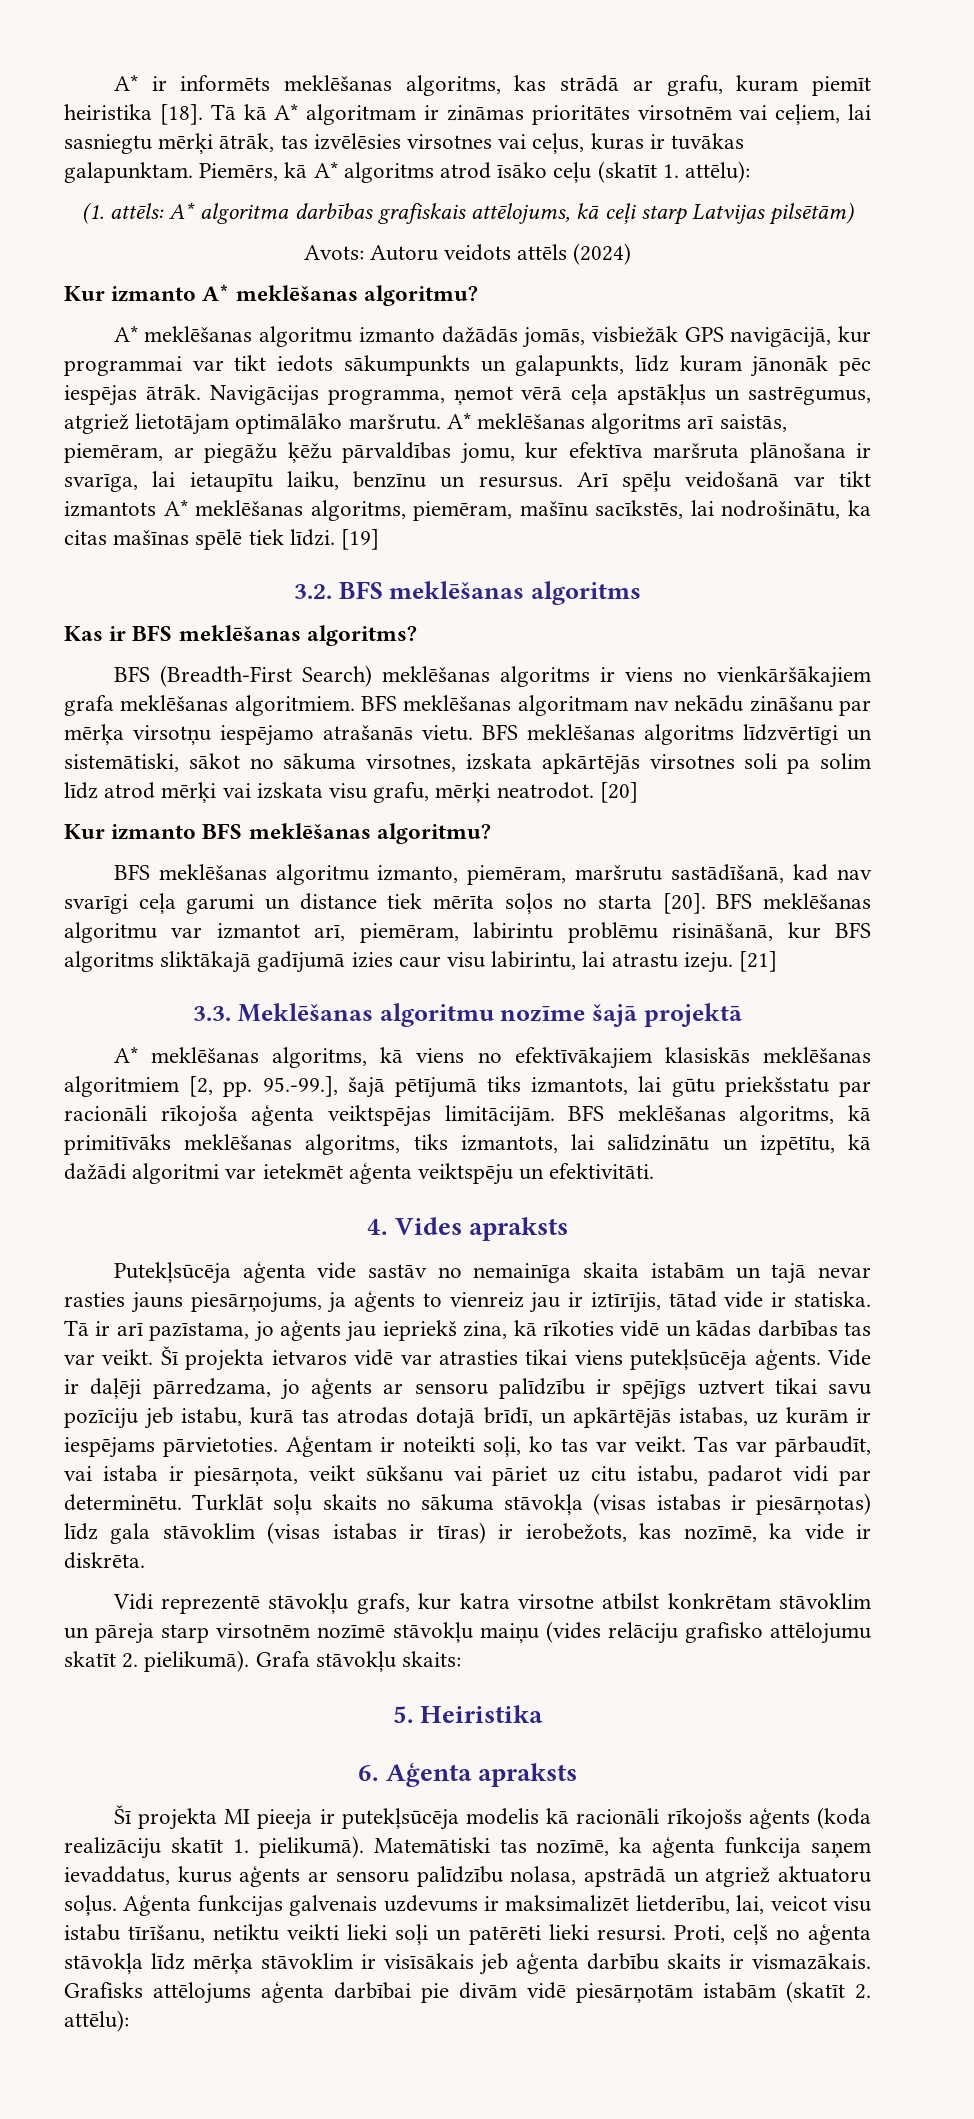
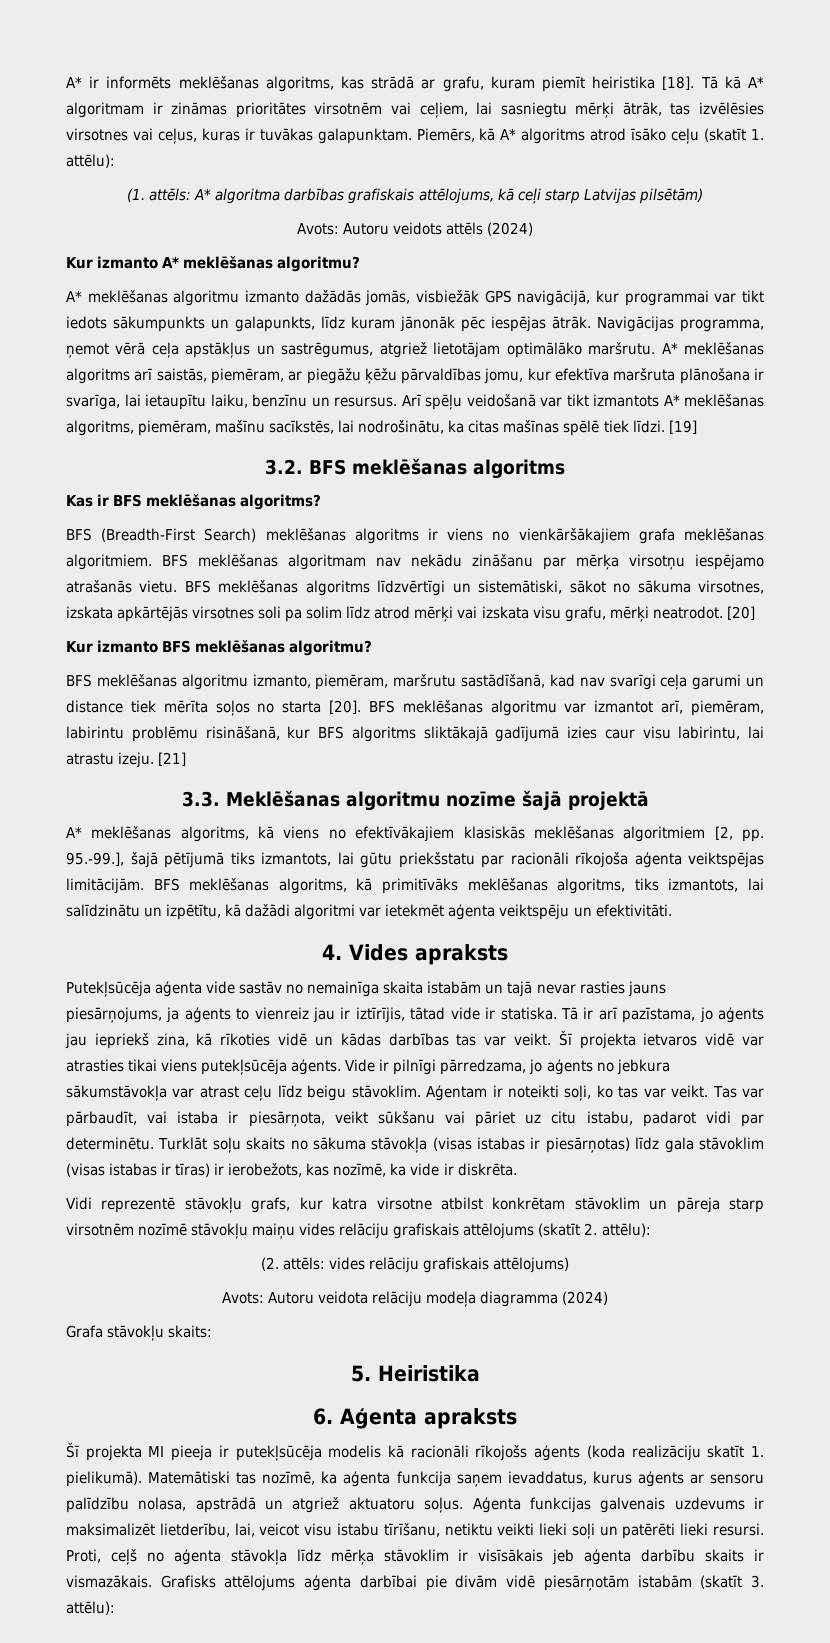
- Vide ir daļēji pārredzama, jo aģents ar sensoru palīdzību ir spējīgs uztvert tikai savu pozīciju jeb istabu, kurā tas atrodas dotajā brīdī, un apkārtējās istabas, uz kurām ir iespējams pārvietoties.
+ Vide ir pilnīgi pārredzama, jo aģents no jebkura sākumstāvokļa var atrast ceļu līdz beigu stāvoklim.
- Vidi reprezentē stāvokļu grafs, kur katra virsotne atbilst konkrētam stāvoklim un pāreja starp virsotnēm nozīmē stāvokļu maiņu (vides relāciju grafisko attēlojumu skatīt 2. pielikumā). Grafa stāvokļu skaits:
+ Vidi reprezentē stāvokļu grafs, kur katra virsotne atbilst konkrētam stāvoklim un pāreja starp virsotnēm nozīmē stāvokļu maiņu vides relāciju grafiskais attēlojums (skatīt 2. attēlu):
+ (2. attēls: vides relāciju grafiskais attēlojums)
+ Avots: Autoru veidota relāciju modeļa diagramma (2024)
+ Grafa stāvokļu skaits:
- Grafisks attēlojums aģenta darbībai pie divām vidē piesārņotām istabām (skatīt 2. attēlu):
+ Grafisks attēlojums aģenta darbībai pie divām vidē piesārņotām istabām (skatīt 3. attēlu):

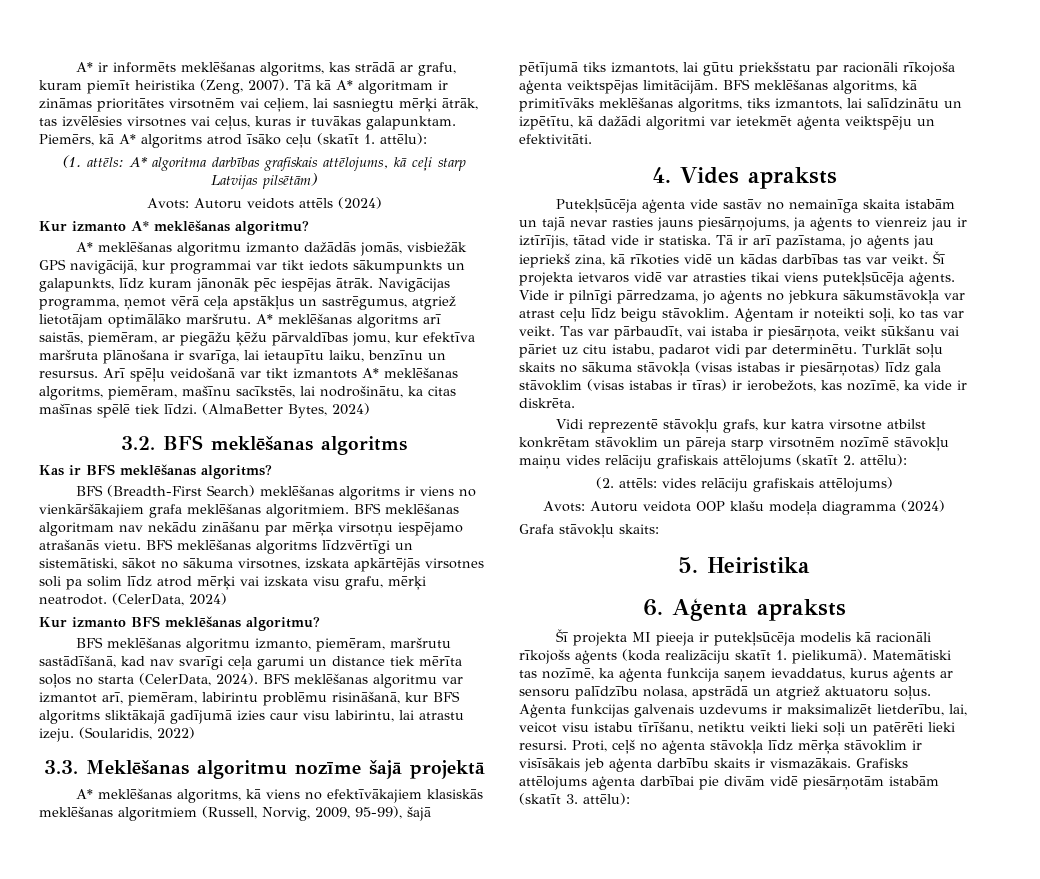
- A* ir informēts meklēšanas algoritms, kas strādā ar grafu, kuram piemīt heiristika [18].
+ A* ir informēts meklēšanas algoritms, kas strādā ar grafu, kuram piemīt heiristika (Zeng, 2007).
- [19]
+ (AlmaBetter Bytes, 2024)
- [20]
+ (CelerData, 2024)
- BFS meklēšanas algoritmu izmanto, piemēram, maršrutu sastādīšanā, kad nav svarīgi ceļa garumi un distance tiek mērīta soļos no starta [20].
+ BFS meklēšanas algoritmu izmanto, piemēram, maršrutu sastādīšanā, kad nav svarīgi ceļa garumi un distance tiek mērīta soļos no starta (CelerData, 2024).
- [21]
+ (Soularidis, 2022)
- A* meklēšanas algoritms, kā viens no efektīvākajiem klasiskās meklēšanas algoritmiem [2, pp. 95.-99.], šajā pētījumā tiks izmantots, lai gūtu priekšstatu par racionāli rīkojoša aģenta veiktspējas limitācijām.
+ A* meklēšanas algoritms, kā viens no efektīvākajiem klasiskās meklēšanas algoritmiem (Russell, Norvig, 2009, 95-99), šajā pētījumā tiks izmantots, lai gūtu priekšstatu par racionāli rīkojoša aģenta veiktspējas limitācijām.
- Avots: Autoru veidota relāciju modeļa diagramma (2024)
+ Avots: Autoru veidota OOP klašu modeļa diagramma (2024)

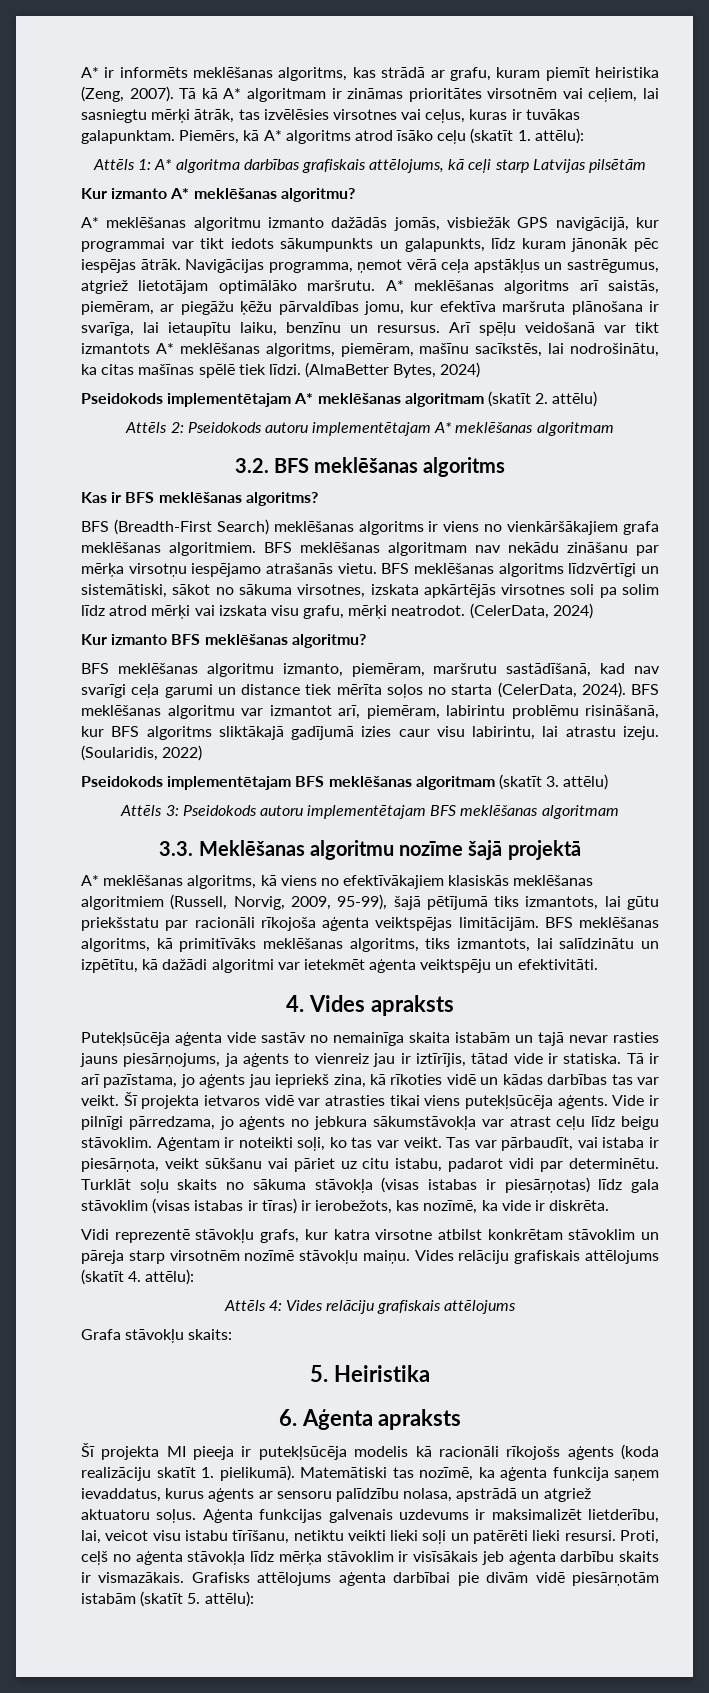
- (1. attēls: A* algoritma darbības grafiskais attēlojums, kā ceļi starp Latvijas pilsētām)
- Avots: Autoru veidots attēls (2024)
+ Attēls 1: A* algoritma darbības grafiskais attēlojums, kā ceļi starp Latvijas pilsētām
+ Pseidokods implementētajam A* meklēšanas algoritmam (skatīt 2. attēlu)
+ Attēls 2: Pseidokods autoru implementētajam A* meklēšanas algoritmam
+ Pseidokods implementētajam BFS meklēšanas algoritmam (skatīt 3. attēlu)
+ Attēls 3: Pseidokods autoru implementētajam BFS meklēšanas algoritmam
- Vidi reprezentē stāvokļu grafs, kur katra virsotne atbilst konkrētam stāvoklim un pāreja starp virsotnēm nozīmē stāvokļu maiņu vides relāciju grafiskais attēlojums (skatīt 2. attēlu):
- (2. attēls: vides relāciju grafiskais attēlojums)
- Avots: Autoru veidota OOP klašu modeļa diagramma (2024)
+ Vidi reprezentē stāvokļu grafs, kur katra virsotne atbilst konkrētam stāvoklim un pāreja starp virsotnēm nozīmē stāvokļu maiņu. Vides relāciju grafiskais attēlojums (skatīt 4. attēlu):
+ Attēls 4: Vides relāciju grafiskais attēlojums
- Grafisks attēlojums aģenta darbībai pie divām vidē piesārņotām istabām (skatīt 3. attēlu):
+ Grafisks attēlojums aģenta darbībai pie divām vidē piesārņotām istabām (skatīt 5. attēlu):

